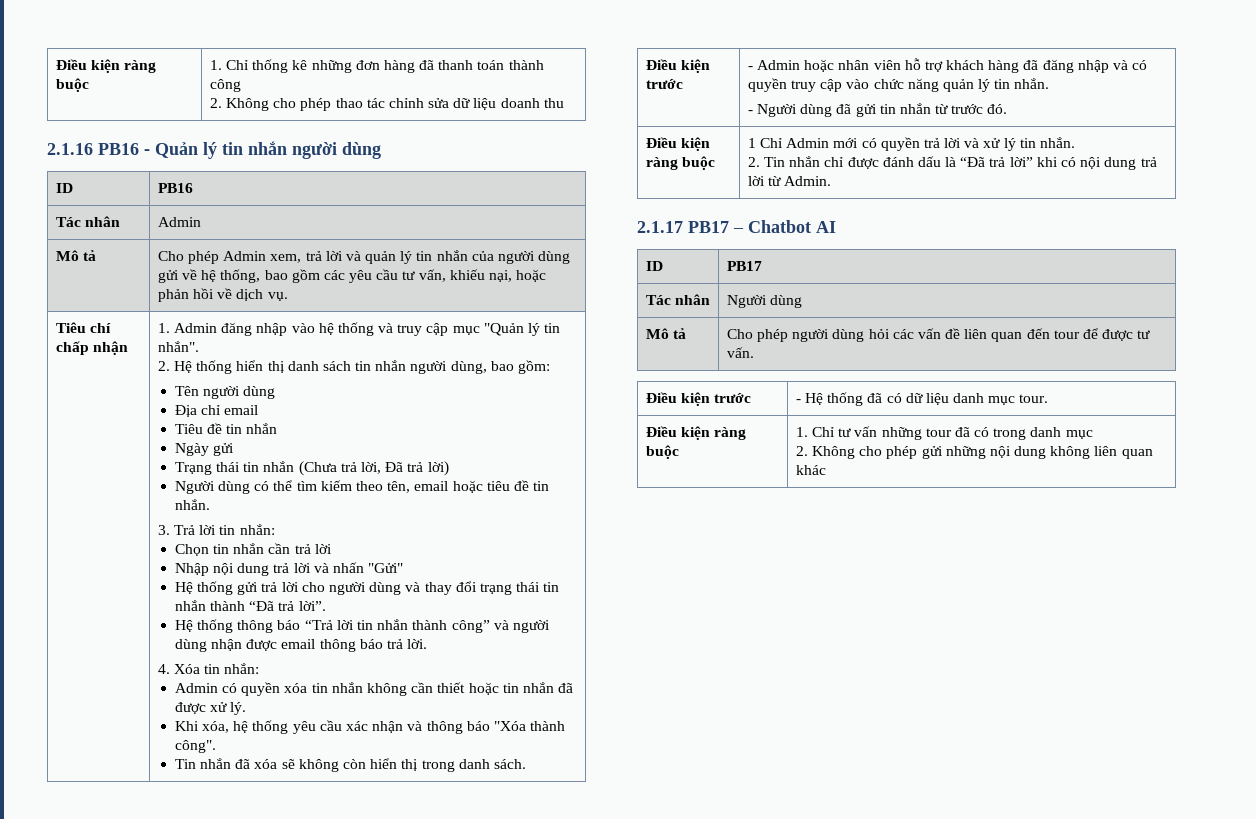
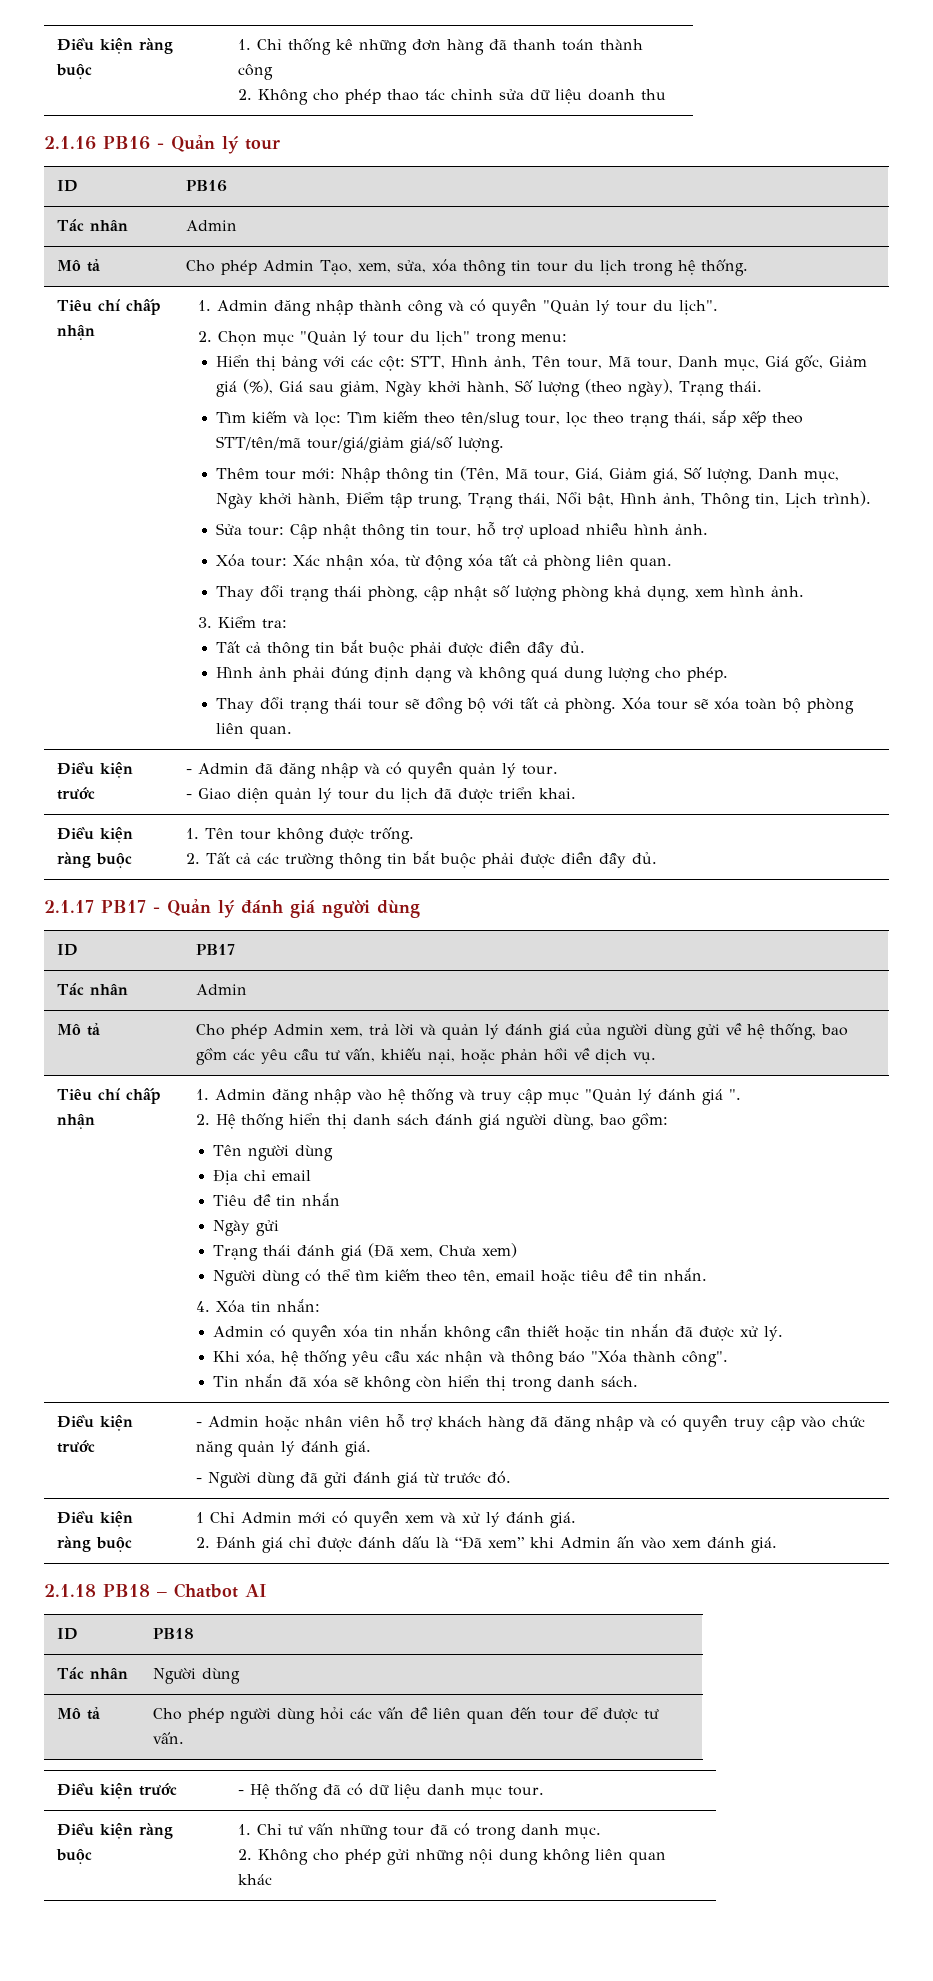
- 2.1.16 PB16 - Quản lý tin nhắn người dùng
+ 2.1.16 PB16 - Quản lý tour
+ ID | PB16
+ Tác nhân | Admin
+ Mô tả | Cho phép Admin Tạo, xem, sửa, xóa thông tin tour du lịch trong hệ thống.
+ Tiêu chí chấp nhận | 1. Admin đăng nhập thành công và có quyền "Quản lý tour du lịch".
+ 2. Chọn mục "Quản lý tour du lịch" trong menu:
+ Hiển thị bảng với các cột: STT, Hình ảnh, Tên tour, Mã tour, Danh mục, Giá gốc, Giảm giá (%), Giá sau giảm, Ngày khởi hành, Số lượng (theo ngày), Trạng thái.
+ Tìm kiếm và lọc: Tìm kiếm theo tên/slug tour, lọc theo trạng thái, sắp xếp theo STT/tên/mã tour/giá/giảm giá/số lượng.
+ Thêm tour mới: Nhập thông tin (Tên, Mã tour, Giá, Giảm giá, Số lượng, Danh mục, Ngày khởi hành, Điểm tập trung, Trạng thái, Nổi bật, Hình ảnh, Thông tin, Lịch trình).
+ Sửa tour: Cập nhật thông tin tour, hỗ trợ upload nhiều hình ảnh.
+ Xóa tour: Xác nhận xóa, từ động xóa tất cả phòng liên quan.
+ Thay đổi trạng thái phòng, cập nhật số lượng phòng khả dụng, xem hình ảnh.
+ 3. Kiểm tra:
+ Tất cả thông tin bắt buộc phải được điền đầy đủ.
+ Hình ảnh phải đúng định dạng và không quá dung lượng cho phép.
+ Thay đổi trạng thái tour sẽ đồng bộ với tất cả phòng. Xóa tour sẽ xóa toàn bộ phòng liên quan.
+ Điều kiện trước | - Admin đã đăng nhập và có quyền quản lý tour.
+ - Giao diện quản lý tour du lịch đã được triển khai.
+ Điều kiện ràng buộc | 1. Tên tour không được trống.
+ 2. Tất cả các trường thông tin bắt buộc phải được điền đầy đủ.
+ 2.1.17 PB17 - Quản lý đánh giá người dùng
- ID | PB16
+ ID | PB17
- Mô tả | Cho phép Admin xem, trả lời và quản lý tin nhắn của người dùng gửi về hệ thống, bao gồm các yêu cầu tư vấn, khiếu nại, hoặc phản hồi về dịch vụ.
+ Mô tả | Cho phép Admin xem, trả lời và quản lý đánh giá của người dùng gửi về hệ thống, bao gồm các yêu cầu tư vấn, khiếu nại, hoặc phản hồi về dịch vụ.
- 1. Admin đăng nhập vào hệ thống và truy cập mục "Quản lý tin nhắn".
+ 1. Admin đăng nhập vào hệ thống và truy cập mục "Quản lý đánh giá ".
- 2. Hệ thống hiển thị danh sách tin nhắn người dùng, bao gồm:
+ 2. Hệ thống hiển thị danh sách đánh giá người dùng, bao gồm:
- Trạng thái tin nhắn (Chưa trả lời, Đã trả lời)
+ Trạng thái đánh giá (Đã xem, Chưa xem)
- 3. Trả lời tin nhắn:
- Chọn tin nhắn cần trả lời
- Nhập nội dung trả lời và nhấn "Gửi"
- Hệ thống gửi trả lời cho người dùng và thay đổi trạng thái tin nhắn thành “Đã trả lời”.
- Hệ thống thông báo “Trả lời tin nhắn thành công” và người dùng nhận được email thông báo trả lời.
- Điều kiện trước | - Admin hoặc nhân viên hỗ trợ khách hàng đã đăng nhập và có quyền truy cập vào chức năng quản lý tin nhắn.
- - Người dùng đã gửi tin nhắn từ trước đó.
+ Điều kiện trước | - Admin hoặc nhân viên hỗ trợ khách hàng đã đăng nhập và có quyền truy cập vào chức năng quản lý đánh giá.
+ - Người dùng đã gửi đánh giá từ trước đó.
- Điều kiện ràng buộc | 1 Chỉ Admin mới có quyền trả lời và xử lý tin nhắn.
- 2. Tin nhắn chỉ được đánh dấu là “Đã trả lời” khi có nội dung trả lời từ Admin.
- 2.1.17 PB17 – Chatbot AI
+ Điều kiện ràng buộc | 1 Chỉ Admin mới có quyền xem và xử lý đánh giá.
+ 2. Đánh giá chỉ được đánh dấu là “Đã xem” khi Admin ấn vào xem đánh giá.
+ 2.1.18 PB18 – Chatbot AI
- ID | PB17
+ ID | PB18
- Điều kiện ràng buộc | 1. Chỉ tư vấn những tour đã có trong danh mục
+ Điều kiện ràng buộc | 1. Chỉ tư vấn những tour đã có trong danh mục.

